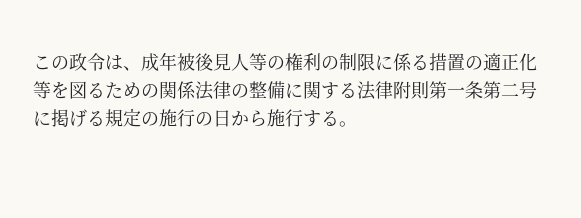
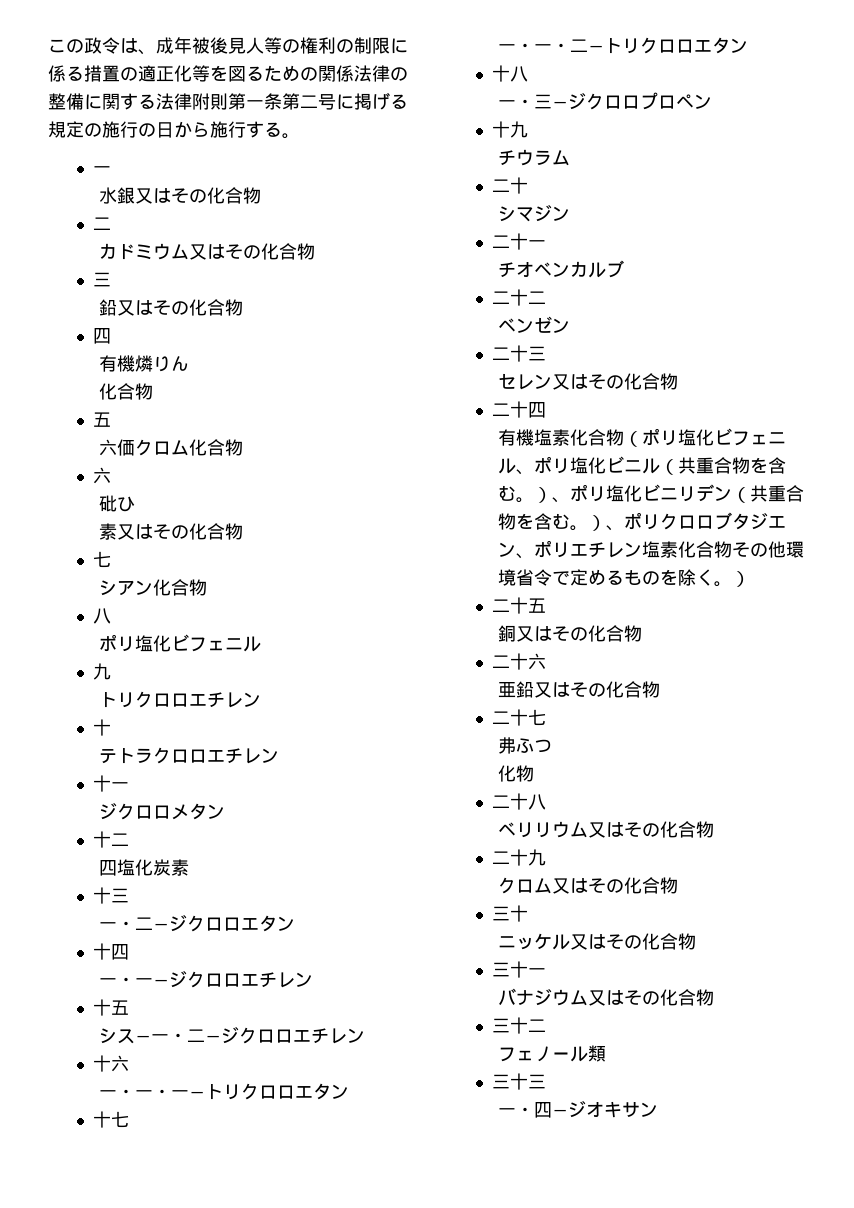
  この政令は、成年被後見人等の権利の制限に係る措置の適正化等を図るための関係法律の整備に関する法律附則第一条第二号に掲げる規定の施行の日から施行する。
+ 一
+ 水銀又はその化合物
+ 二
+ カドミウム又はその化合物
+ 三
+ 鉛又はその化合物
+ 四
+ 有機燐りん
+ 化合物
+ 五
+ 六価クロム化合物
+ 六
+ 砒ひ
+ 素又はその化合物
+ 七
+ シアン化合物
+ 八
+ ポリ塩化ビフェニル
+ 九
+ トリクロロエチレン
+ 十
+ テトラクロロエチレン
+ 十一
+ ジクロロメタン
+ 十二
+ 四塩化炭素
+ 十三
+ 一・二―ジクロロエタン
+ 十四
+ 一・一―ジクロロエチレン
+ 十五
+ シス―一・二―ジクロロエチレン
+ 十六
+ 一・一・一―トリクロロエタン
+ 十七
+ 一・一・二―トリクロロエタン
+ 十八
+ 一・三―ジクロロプロペン
+ 十九
+ チウラム
+ 二十
+ シマジン
+ 二十一
+ チオベンカルブ
+ 二十二
+ ベンゼン
+ 二十三
+ セレン又はその化合物
+ 二十四
+ 有機塩素化合物（ポリ塩化ビフェニル、ポリ塩化ビニル（共重合物を含む。）、ポリ塩化ビニリデン（共重合物を含む。）、ポリクロロブタジエン、ポリエチレン塩素化合物その他環境省令で定めるものを除く。）
+ 二十五
+ 銅又はその化合物
+ 二十六
+ 亜鉛又はその化合物
+ 二十七
+ 弗ふつ
+ 化物
+ 二十八
+ ベリリウム又はその化合物
+ 二十九
+ クロム又はその化合物
+ 三十
+ ニッケル又はその化合物
+ 三十一
+ バナジウム又はその化合物
+ 三十二
+ フェノール類
+ 三十三
+ 一・四―ジオキサン

